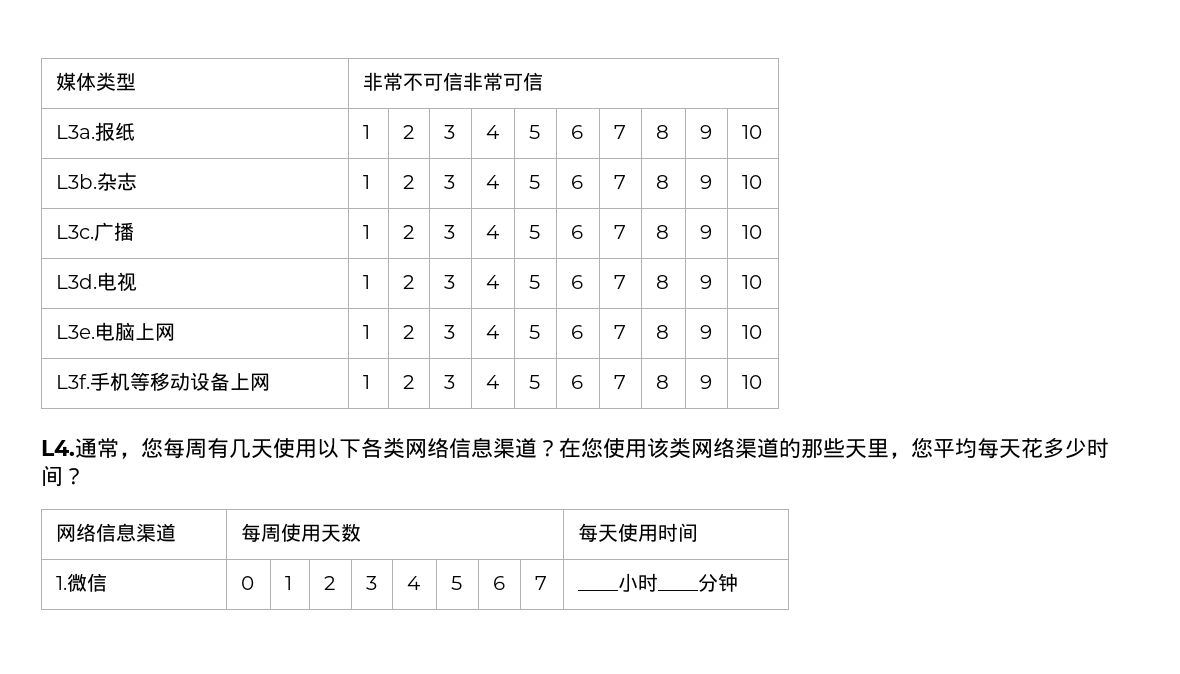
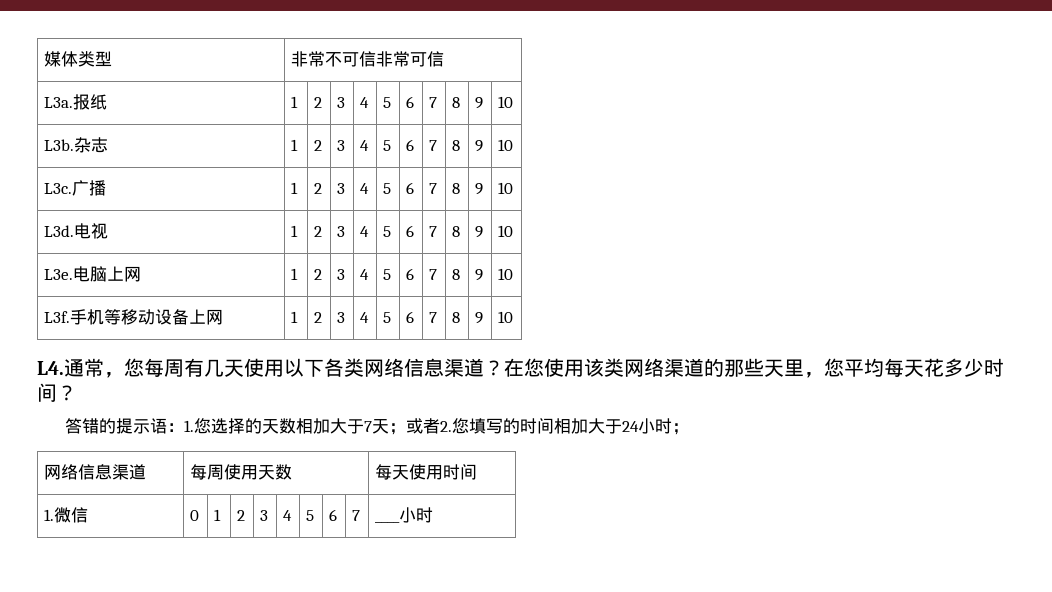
+ 答错的提示语：1.您选择的天数相加大于7天；或者2.您填写的时间相加大于24小时；
- 1.微信 | 0 | 1 | 2 | 3 | 4 | 5 | 6 | 7 | ____小时____分钟
+ 1.微信 | 0 | 1 | 2 | 3 | 4 | 5 | 6 | 7 | ____小时

